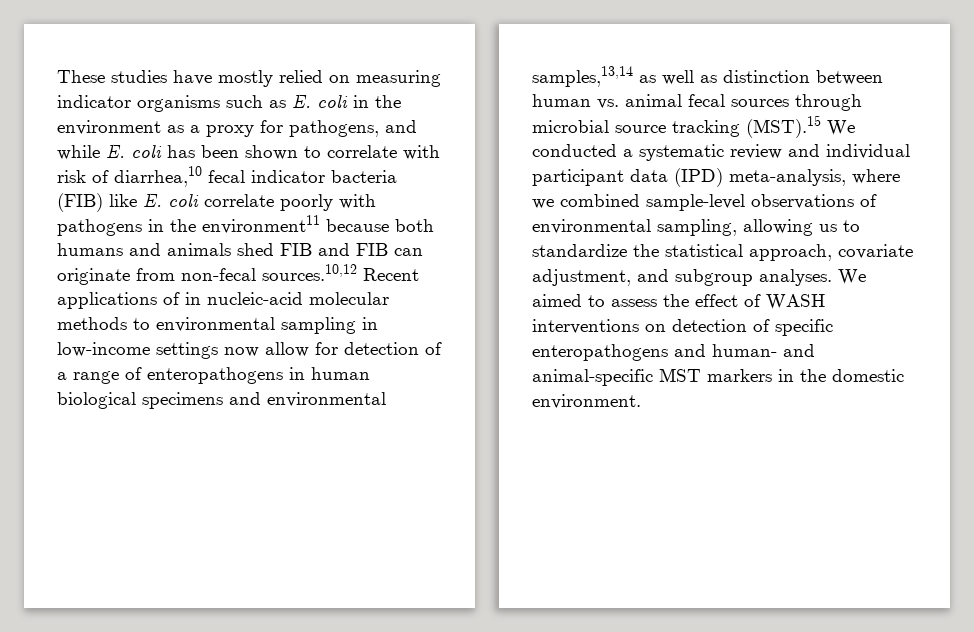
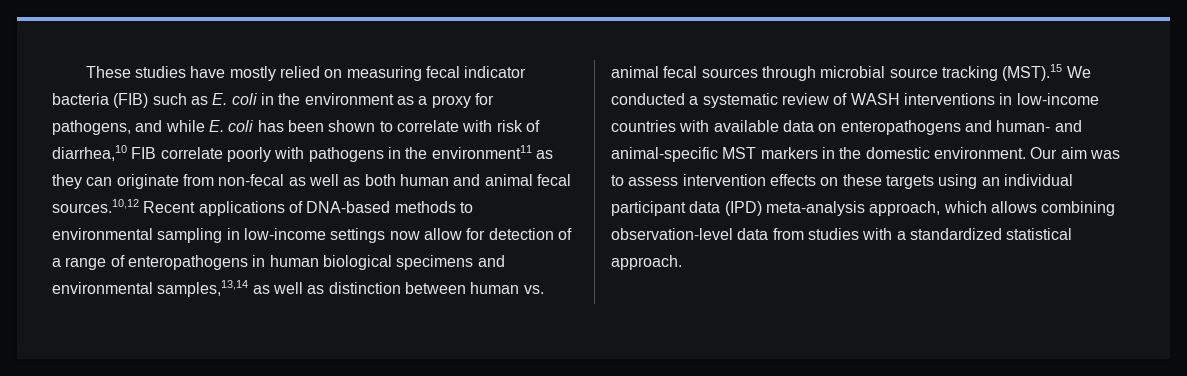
- These studies have mostly relied on measuring indicator organisms such as E. coli in the environment as a proxy for pathogens, and while E. coli has been shown to correlate with risk of diarrhea,10 fecal indicator bacteria (FIB) like E. coli correlate poorly with pathogens in the environment11 because both humans and animals shed FIB and FIB can originate from non-fecal sources.10,12 Recent applications of in nucleic-acid molecular methods to environmental sampling in low-income settings now allow for detection of a range of enteropathogens in human biological specimens and environmental samples,13,14 as well as distinction between human vs. animal fecal sources through microbial source tracking (MST).15 We conducted a systematic review and individual participant data (IPD) meta-analysis, where we combined sample-level observations of environmental sampling, allowing us to standardize the statistical approach, covariate adjustment, and subgroup analyses. We aimed to assess the effect of WASH interventions on detection of specific enteropathogens and human- and animal-specific MST markers in the domestic environment.
+ These studies have mostly relied on measuring fecal indicator bacteria (FIB) such as E. coli in the environment as a proxy for pathogens, and while E. coli has been shown to correlate with risk of diarrhea,10 FIB correlate poorly with pathogens in the environment11 as they can originate from non-fecal as well as both human and animal fecal sources.10,12 Recent applications of DNA-based methods to environmental sampling in low-income settings now allow for detection of a range of enteropathogens in human biological specimens and environmental samples,13,14 as well as distinction between human vs. animal fecal sources through microbial source tracking (MST).15 We conducted a systematic review of WASH interventions in low-income countries with available data on enteropathogens and human- and animal-specific MST markers in the domestic environment.
+ Our aim was to assess intervention effects on these targets using an individual participant data (IPD) meta-analysis approach, which allows combining observation-level data from studies with a standardized statistical approach.

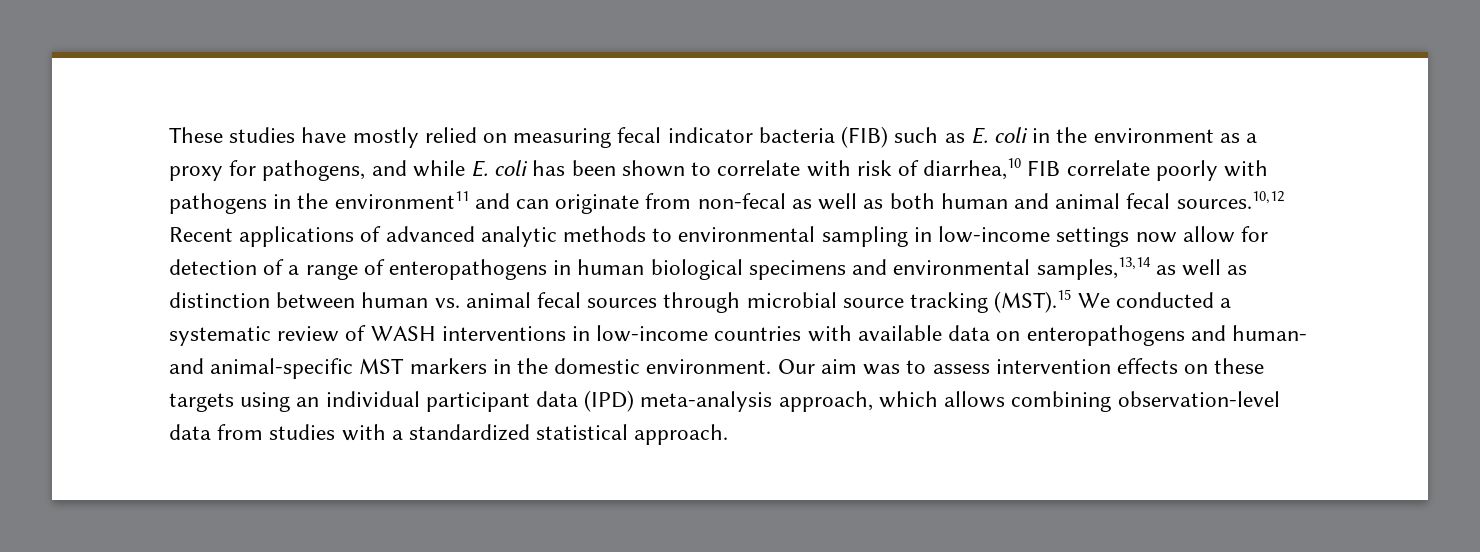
- These studies have mostly relied on measuring fecal indicator bacteria (FIB) such as E. coli in the environment as a proxy for pathogens, and while E. coli has been shown to correlate with risk of diarrhea,10 FIB correlate poorly with pathogens in the environment11 as they can originate from non-fecal as well as both human and animal fecal sources.10,12 Recent applications of DNA-based methods to environmental sampling in low-income settings now allow for detection of a range of enteropathogens in human biological specimens and environmental samples,13,14 as well as distinction between human vs. animal fecal sources through microbial source tracking (MST).15 We conducted a systematic review of WASH interventions in low-income countries with available data on enteropathogens and human- and animal-specific MST markers in the domestic environment.
+ These studies have mostly relied on measuring fecal indicator bacteria (FIB) such as E. coli in the environment as a proxy for pathogens, and while E. coli has been shown to correlate with risk of diarrhea,10 FIB correlate poorly with pathogens in the environment11 and can originate from non-fecal as well as both human and animal fecal sources.10,12 Recent applications of advanced analytic methods to environmental sampling in low-income settings now allow for detection of a range of enteropathogens in human biological specimens and environmental samples,13,14 as well as distinction between human vs. animal fecal sources through microbial source tracking (MST).15 We conducted a systematic review of WASH interventions in low-income countries with available data on enteropathogens and human- and animal-specific MST markers in the domestic environment.

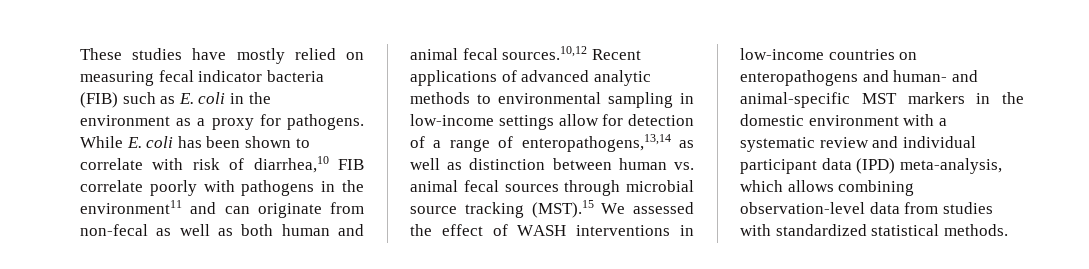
- These studies have mostly relied on measuring fecal indicator bacteria (FIB) such as E. coli in the environment as a proxy for pathogens, and while E. coli has been shown to correlate with risk of diarrhea,10 FIB correlate poorly with pathogens in the environment11 and can originate from non-fecal as well as both human and animal fecal sources.10,12 Recent applications of advanced analytic methods to environmental sampling in low-income settings now allow for detection of a range of enteropathogens in human biological specimens and environmental samples,13,14 as well as distinction between human vs. animal fecal sources through microbial source tracking (MST).15 We conducted a systematic review of WASH interventions in low-income countries with available data on enteropathogens and human- and animal-specific MST markers in the domestic environment. Our aim was to assess intervention effects on these targets using an individual participant data (IPD) meta-analysis approach, which allows combining observation-level data from studies with a standardized statistical approach.
+ These studies have mostly relied on measuring fecal indicator bacteria (FIB) such as E. coli in the environment as a proxy for pathogens. While E. coli has been shown to correlate with risk of diarrhea,10 FIB correlate poorly with pathogens in the environment11 and can originate from non-fecal as well as both human and animal fecal sources.10,12 Recent applications of advanced analytic methods to environmental sampling in low-income settings allow for detection of a range of enteropathogens,13,14 as well as distinction between human vs. animal fecal sources through microbial source tracking (MST).15 We assessed the effect of WASH interventions in low-income countries on enteropathogens and human- and animal-specific MST markers in the domestic environment with a systematic review and individual participant data (IPD) meta-analysis, which allows combining observation-level data from studies with standardized statistical methods.

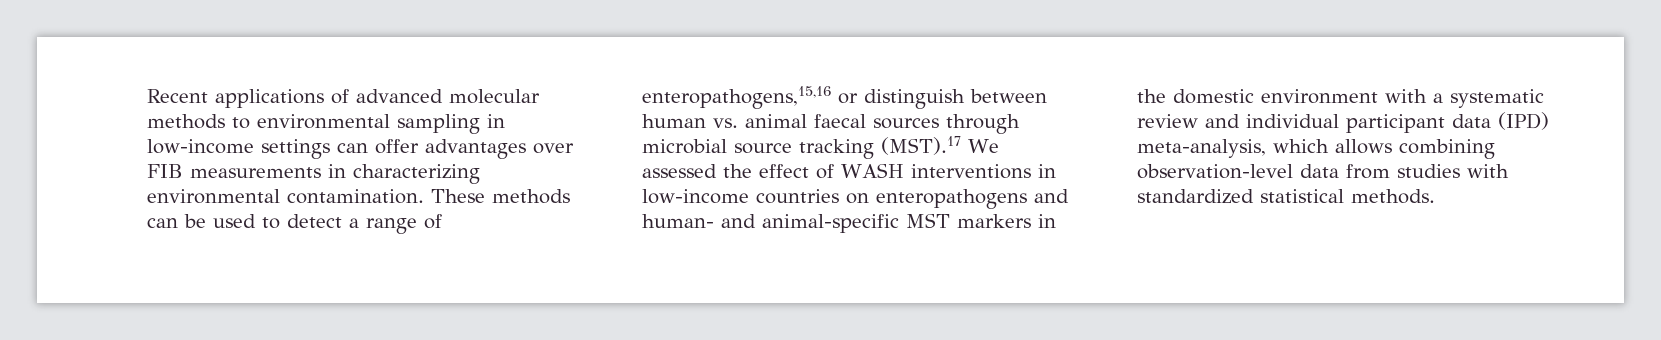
- These studies have mostly relied on measuring fecal indicator bacteria (FIB) such as E. coli in the environment as a proxy for pathogens. While E. coli has been shown to correlate with risk of diarrhea,10 FIB correlate poorly with pathogens in the environment11 and can originate from non-fecal as well as both human and animal fecal sources.10,12 Recent applications of advanced analytic methods to environmental sampling in low-income settings allow for detection of a range of enteropathogens,13,14 as well as distinction between human vs. animal fecal sources through microbial source tracking (MST).15 We assessed the effect of WASH interventions in low-income countries on enteropathogens and human- and animal-specific MST markers in the domestic environment with a systematic review and individual participant data (IPD) meta-analysis, which allows combining observation-level data from studies with standardized statistical methods.
+ Recent applications of advanced molecular methods to environmental sampling in low-income settings can offer advantages over FIB measurements in characterizing environmental contamination. These methods can be used to detect a range of enteropathogens,15,16 or distinguish between human vs. animal faecal sources through microbial source tracking (MST).17 We assessed the effect of WASH interventions in low-income countries on enteropathogens and human- and animal-specific MST markers in the domestic environment with a systematic review and individual participant data (IPD) meta-analysis, which allows combining observation-level data from studies with standardized statistical methods.

